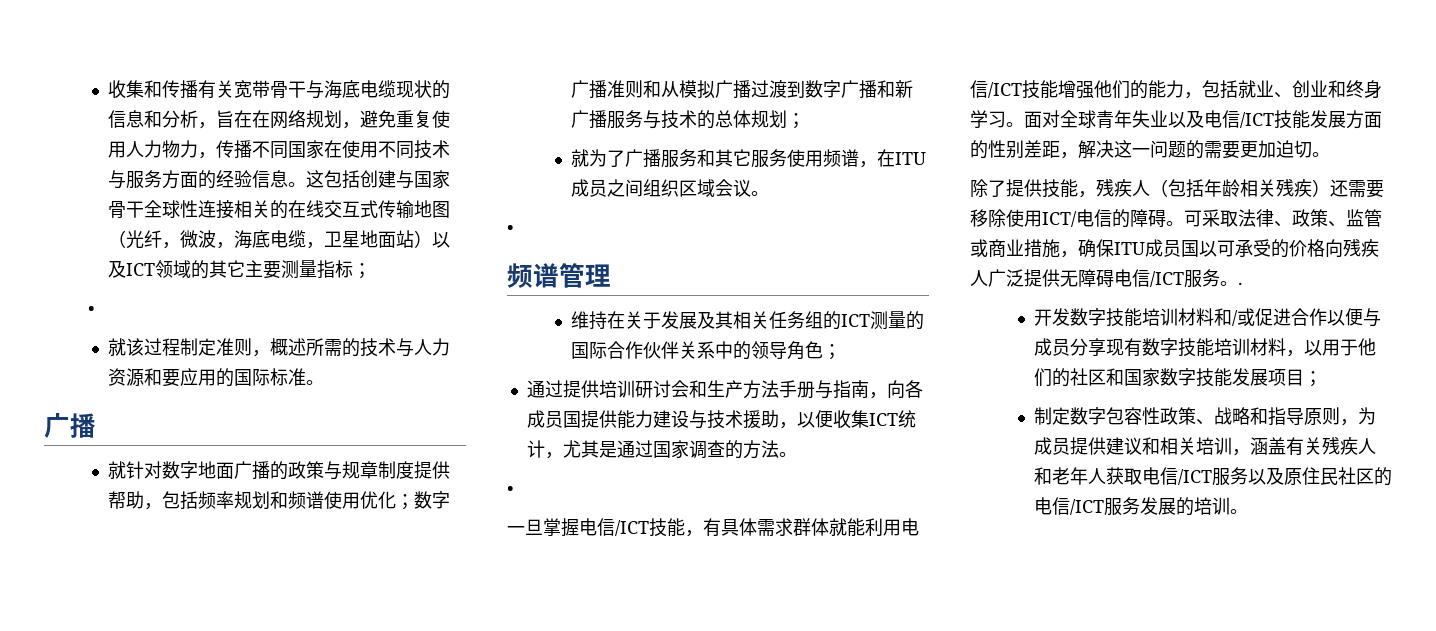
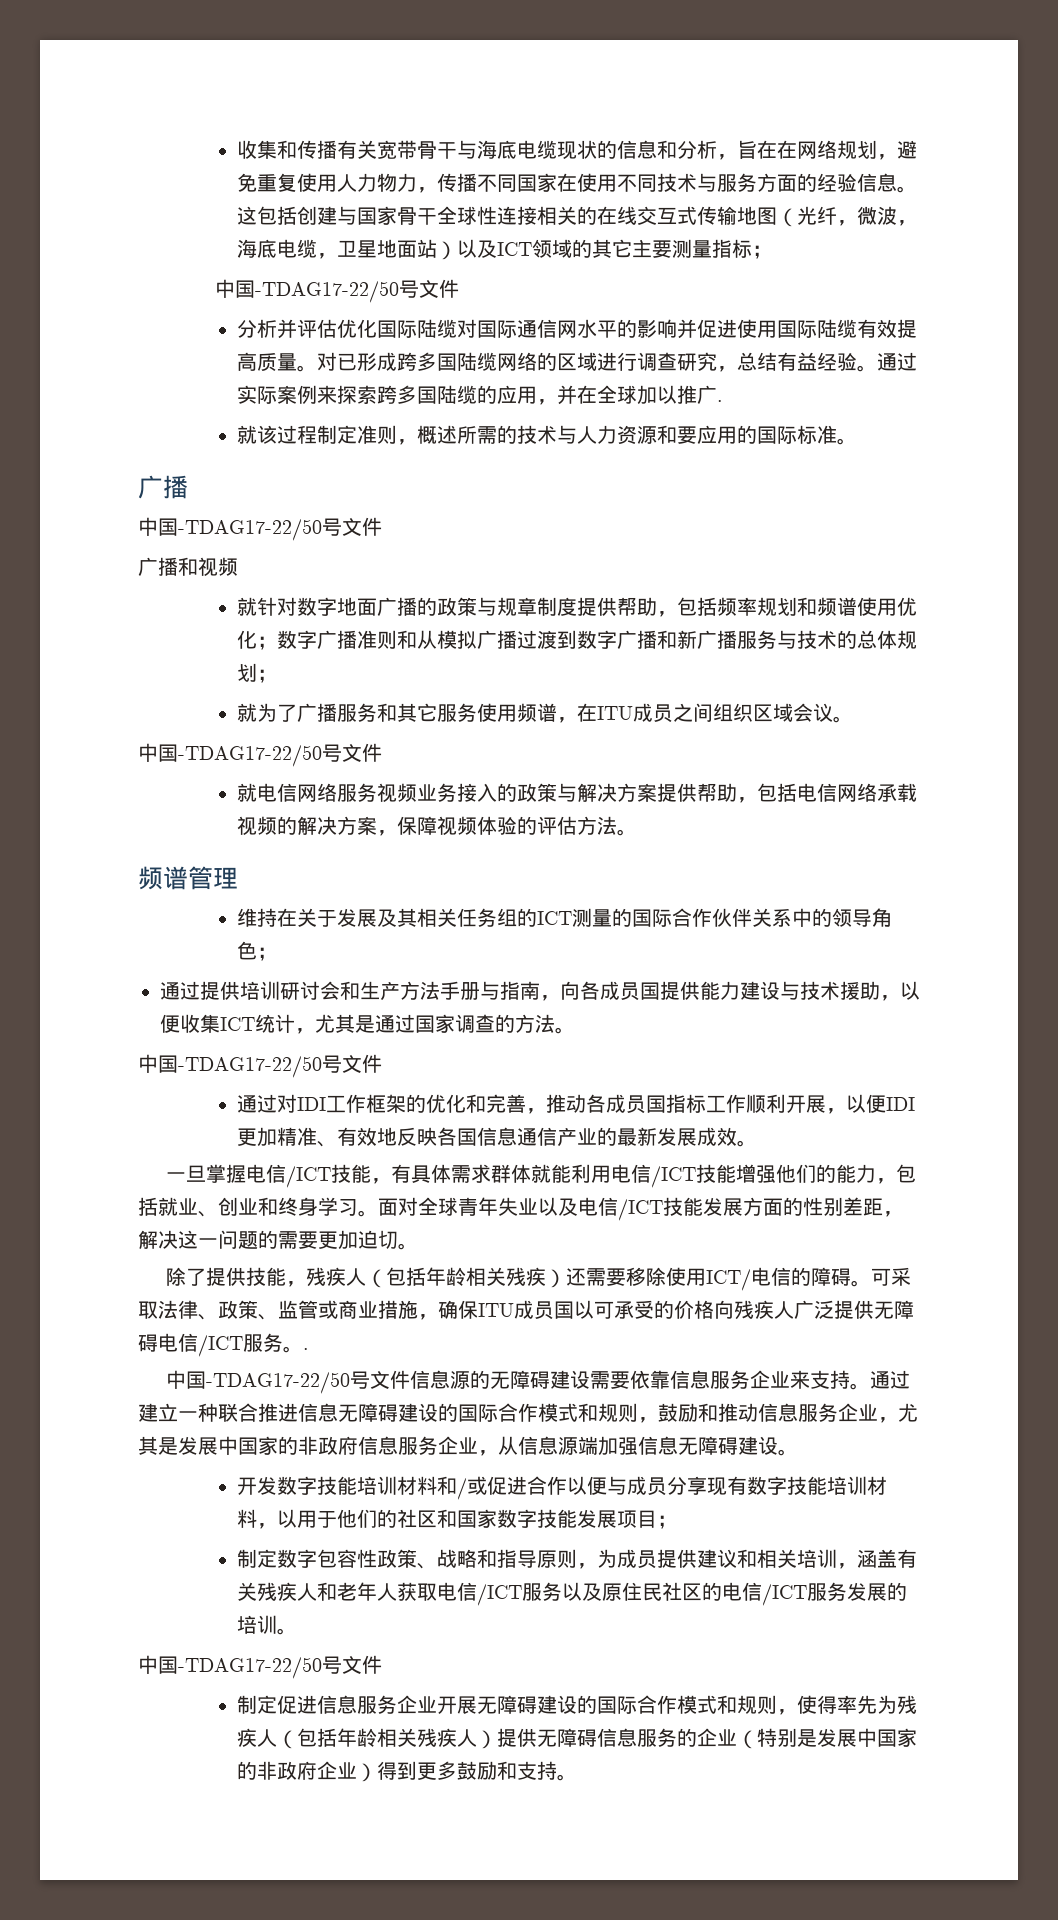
  这包括创建与国家骨干全球性连接相关的在线交互式传输地图（光纤，微波，海底电缆，卫星地面站）以及ICT领域的其它主要测量指标；
- •
+ 中国-TDAG17-22/50号文件
+ 分析并评估优化国际陆缆对国际通信网水平的影响并促进使用国际陆缆有效提高质量。对已形成跨多国陆缆网络的区域进行调查研究，总结有益经验。通过实际案例来探索跨多国陆缆的应用，并在全球加以推广.
  就该过程制定准则，概述所需的技术与人力资源和要应用的国际标准。
  广播
+ 中国-TDAG17-22/50号文件
+ 广播和视频
  就为了广播服务和其它服务使用频谱，在ITU成员之间组织区域会议。
- •
+ 中国-TDAG17-22/50号文件
+ 就电信网络服务视频业务接入的政策与解决方案提供帮助，包括电信网络承载视频的解决方案，保障视频体验的评估方法。
  通过提供培训研讨会和生产方法手册与指南，向各成员国提供能力建设与技术援助，以便收集ICT统计，尤其是通过国家调查的方法。
- •
+ 中国-TDAG17-22/50号文件
+ 通过对IDI工作框架的优化和完善，推动各成员国指标工作顺利开展，以便IDI更加精准、有效地反映各国信息通信产业的最新发展成效。
+ 中国-TDAG17-22/50号文件信息源的无障碍建设需要依靠信息服务企业来支持。通过建立一种联合推进信息无障碍建设的国际合作模式和规则，鼓励和推动信息服务企业，尤其是发展中国家的非政府信息服务企业，从信息源端加强信息无障碍建设。
  制定数字包容性政策、战略和指导原则，为成员提供建议和相关培训，涵盖有关残疾人和老年人获取电信/ICT服务以及原住民社区的电信/ICT服务发展的培训。
+ 中国-TDAG17-22/50号文件
+ 制定促进信息服务企业开展无障碍建设的国际合作模式和规则，使得率先为残疾人（包括年龄相关残疾人）提供无障碍信息服务的企业（特别是发展中国家的非政府企业）得到更多鼓励和支持。

